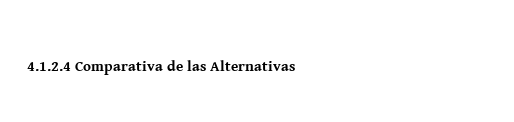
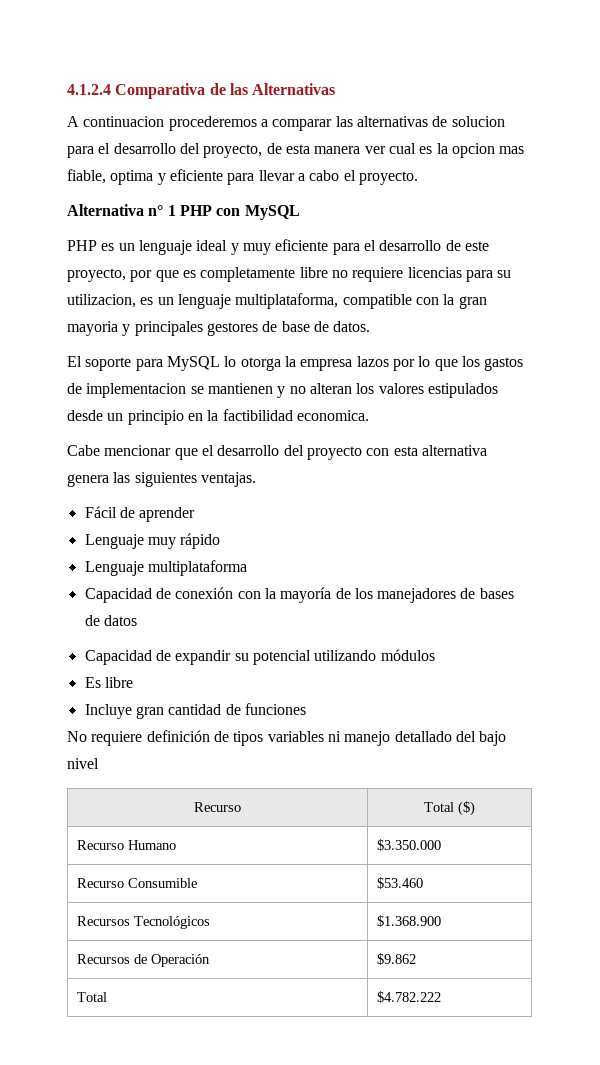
+ A continuacion procederemos a comparar las alternativas de solucion para el desarrollo del proyecto, de esta manera ver cual es la opcion mas fiable, optima y eficiente para llevar a cabo el proyecto.
+ Alternativa n° 1 PHP con MySQL
+ PHP es un lenguaje ideal y muy eficiente para el desarrollo de este proyecto, por que es completamente libre no requiere licencias para su utilizacion, es un lenguaje multiplataforma, compatible con la gran mayoria y principales gestores de base de datos.
+ El soporte para MySQL lo otorga la empresa lazos por lo que los gastos de implementacion se mantienen y no alteran los valores estipulados desde un principio en la factibilidad economica.
+ Cabe mencionar que el desarrollo del proyecto con esta alternativa genera las siguientes ventajas.
+ Fácil de aprender
+ Lenguaje muy rápido
+ Lenguaje multiplataforma
+ Capacidad de conexión con la mayoría de los manejadores de bases de datos
+ Capacidad de expandir su potencial utilizando módulos
+ Es libre
+ Incluye gran cantidad de funciones
+ No requiere definición de tipos variables ni manejo detallado del bajo nivel
+ Recurso | Total ($)
+ Recurso Humano | $3.350.000
+ Recurso Consumible | $53.460
+ Recursos Tecnológicos | $1.368.900
+ Recursos de Operación | $9.862
+ Total | $4.782.222

